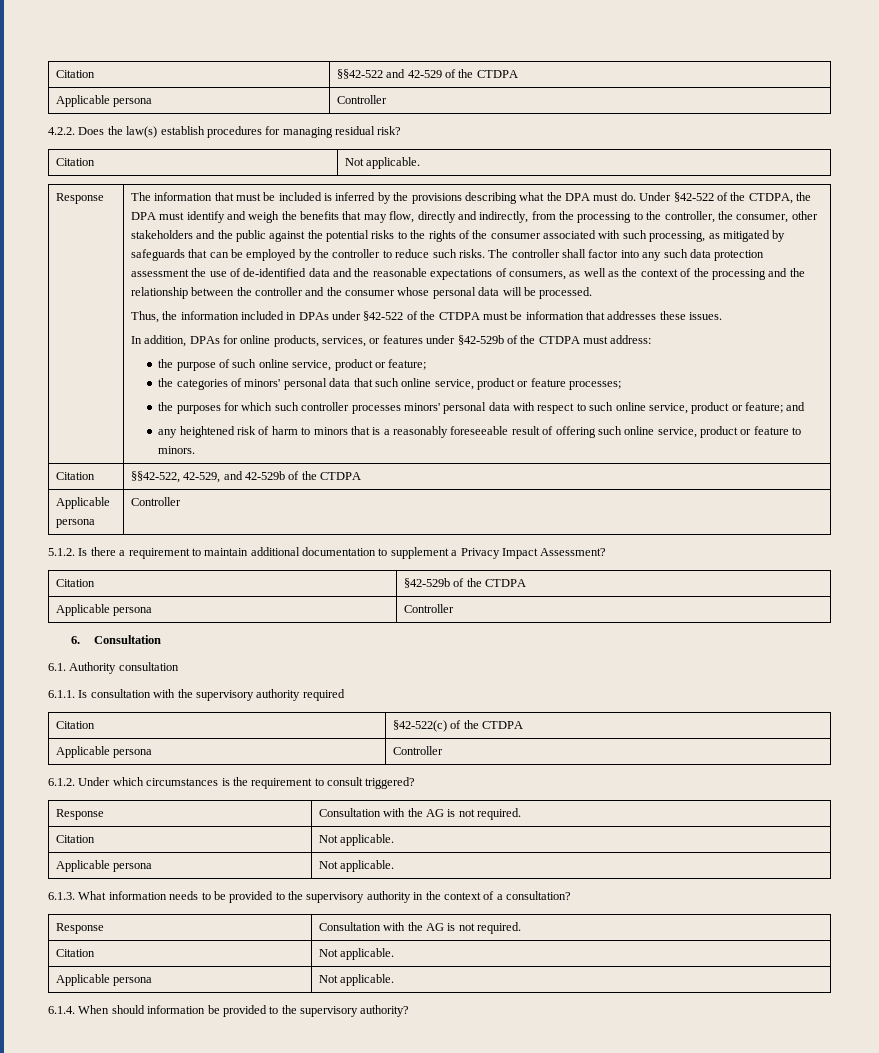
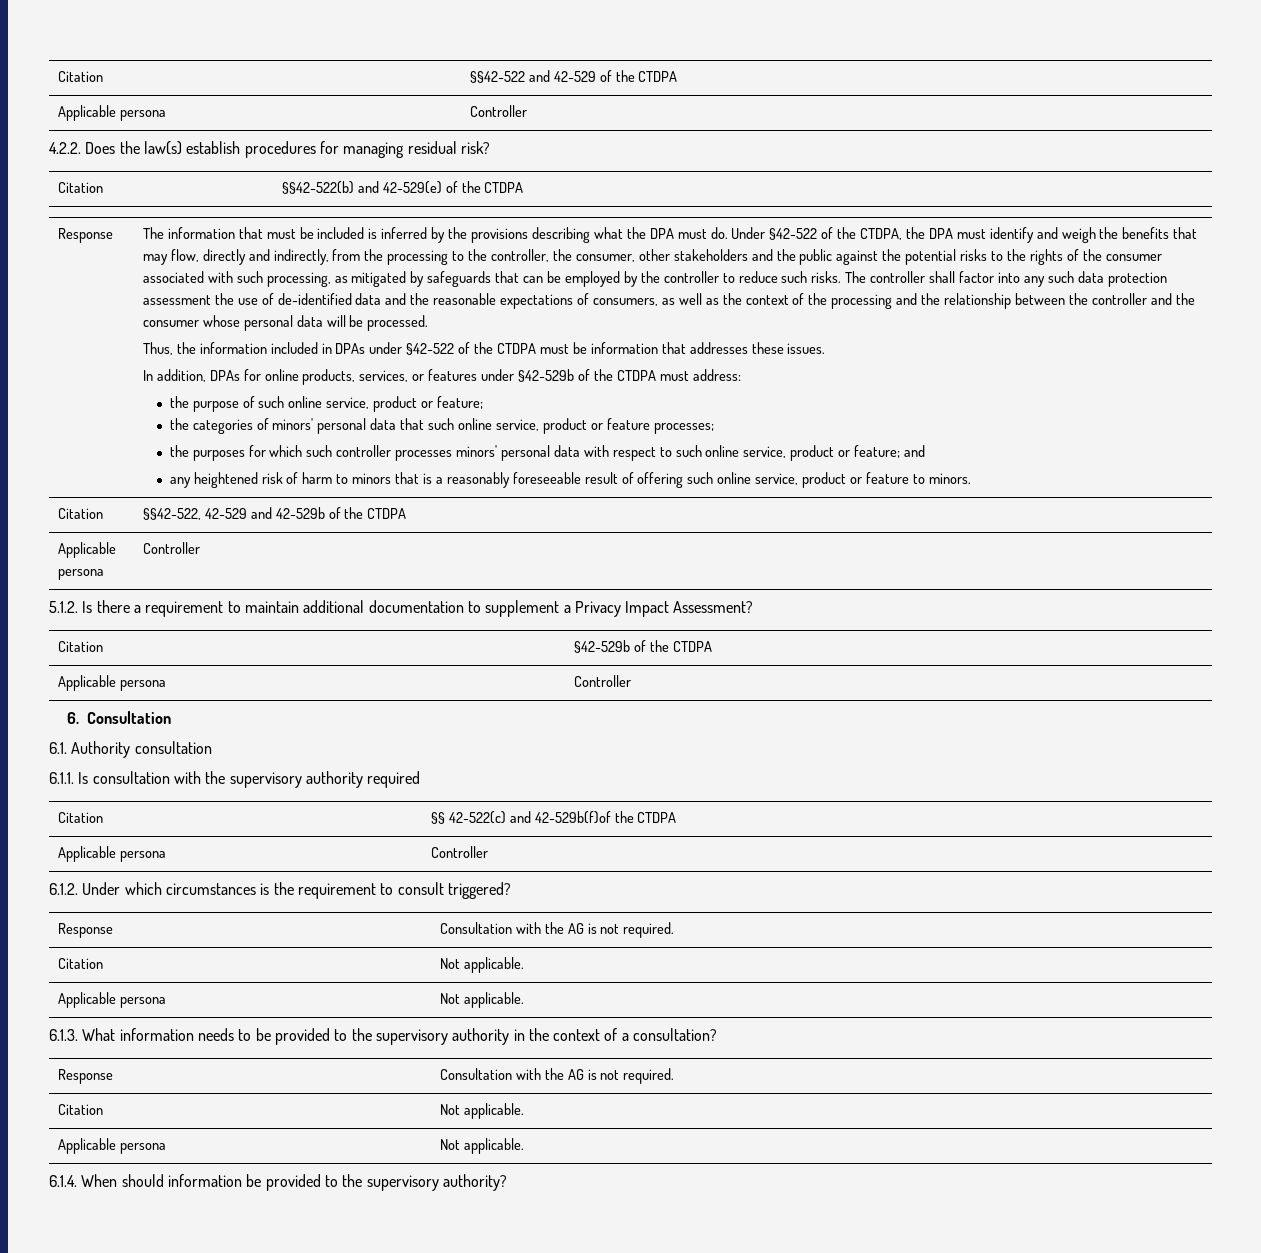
  4.2.2. Does the law(s) establish procedures for managing residual risk?
- Citation | Not applicable.
+ Citation | §§42-522(b) and 42-529(e) of the CTDPA
- Citation | §§42-522, 42-529, and 42-529b of the CTDPA
+ Citation | §§42-522, 42-529 and 42-529b of the CTDPA
- Citation | §42-522(c) of the CTDPA
+ Citation | §§ 42-522(c) and 42-529b(f)of the CTDPA

